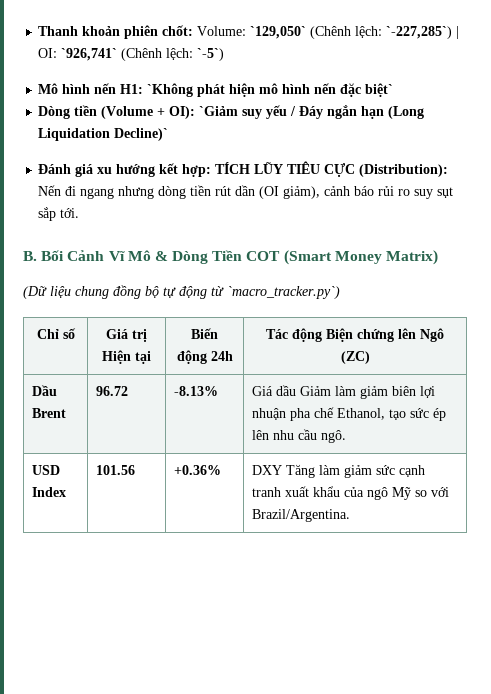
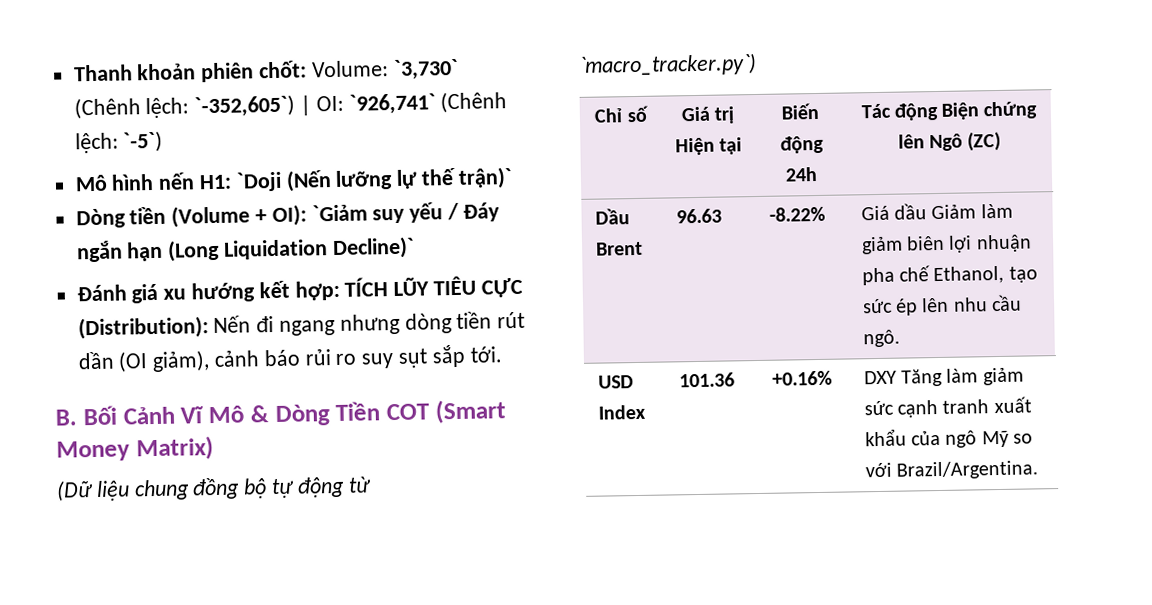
- Thanh khoản phiên chốt: Volume: `129,050` (Chênh lệch: `-227,285`) | OI: `926,741` (Chênh lệch: `-5`)
+ Thanh khoản phiên chốt: Volume: `3,730` (Chênh lệch: `-352,605`) | OI: `926,741` (Chênh lệch: `-5`)
- Mô hình nến H1: `Không phát hiện mô hình nến đặc biệt`
+ Mô hình nến H1: `Doji (Nến lưỡng lự thế trận)`
- Dầu Brent | 96.72 | -8.13% | Giá dầu Giảm làm giảm biên lợi nhuận pha chế Ethanol, tạo sức ép lên nhu cầu ngô.
+ Dầu Brent | 96.63 | -8.22% | Giá dầu Giảm làm giảm biên lợi nhuận pha chế Ethanol, tạo sức ép lên nhu cầu ngô.
- USD Index | 101.56 | +0.36% | DXY Tăng làm giảm sức cạnh tranh xuất khẩu của ngô Mỹ so với Brazil/Argentina.
+ USD Index | 101.36 | +0.16% | DXY Tăng làm giảm sức cạnh tranh xuất khẩu của ngô Mỹ so với Brazil/Argentina.

